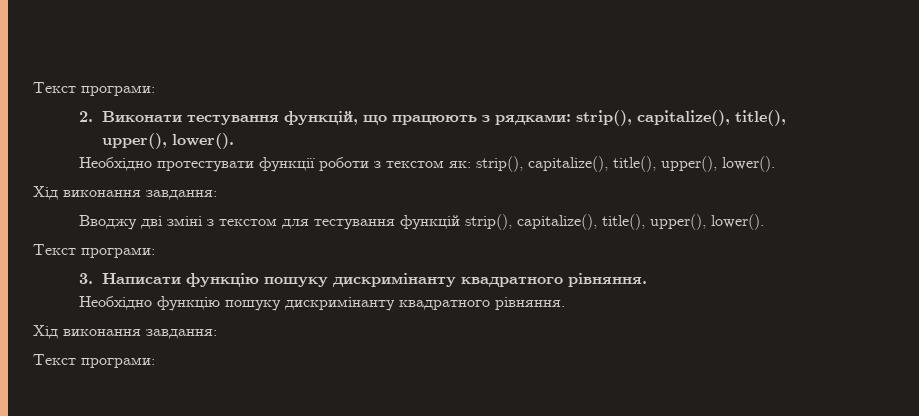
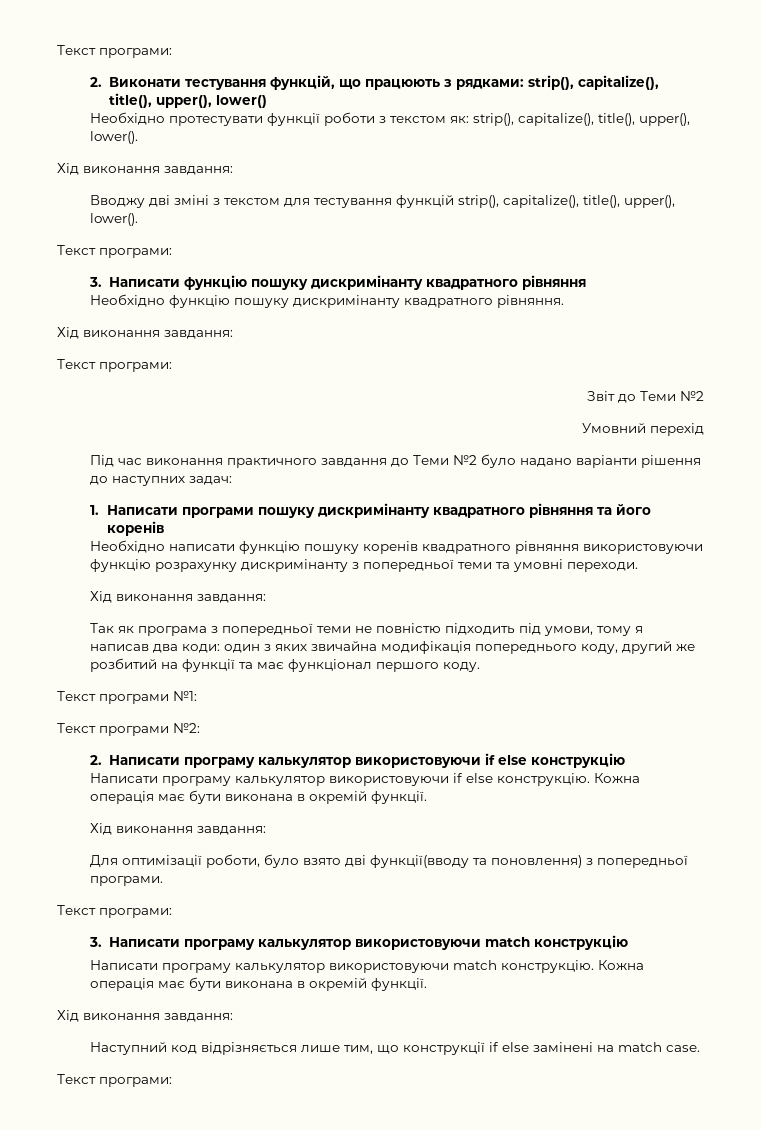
- 2. Виконати тестування функцій, що працюють з рядками: strip(), capitalize(), title(), upper(), lower().
+ 2. Виконати тестування функцій, що працюють з рядками: strip(), capitalize(), title(), upper(), lower()
- 3. Написати функцію пошуку дискримінанту квадратного рівняння.
+ 3. Написати функцію пошуку дискримінанту квадратного рівняння
+ Звіт до Теми №2
+ Умовний перехід
+ Під час виконання практичного завдання до Теми №2 було надано варіанти рішення до наступних задач:
+ 1. Написати програми пошуку дискримінанту квадратного рівняння та його коренів
+ Необхідно написати функцію пошуку коренів квадратного рівняння використовуючи функцію розрахунку дискримінанту з попередньої теми та умовні переходи.
+ Хід виконання завдання:
+ Так як програма з попередньої теми не повністю підходить під умови, тому я написав два коди: один з яких звичайна модифікація попереднього коду, другий же розбитий на функції та має функціонал першого коду.
+ Текст програми №1:
+ Текст програми №2:
+ 2. Написати програму калькулятор використовуючи if else конструкцію
+ Написати програму калькулятор використовуючи if else конструкцію. Кожна операція має бути виконана в окремій функції.
+ Хід виконання завдання:
+ Для оптимізації роботи, було взято дві функції(вводу та поновлення) з попередньої програми.
+ Текст програми:
+ 3. Написати програму калькулятор використовуючи match конструкцію
+ Написати програму калькулятор використовуючи match конструкцію. Кожна операція має бути виконана в окремій функції.
+ Хід виконання завдання:
+ Наступний код відрізняється лише тим, що конструкції if else замінені на match case.
+ Текст програми:

